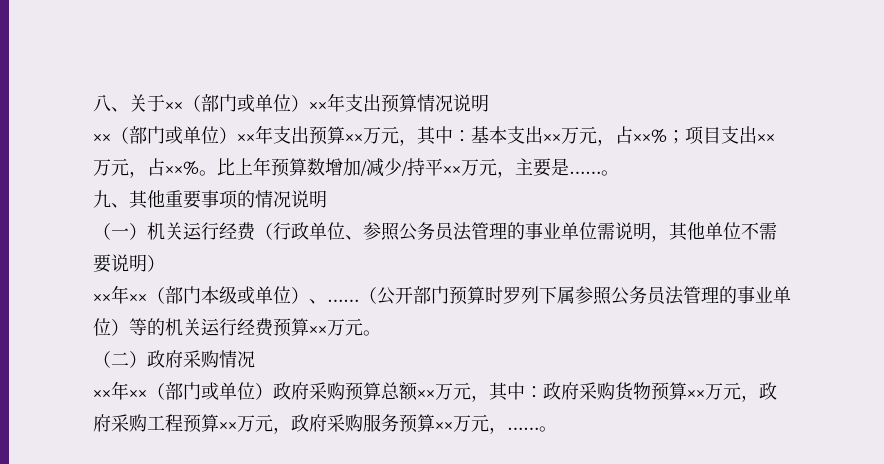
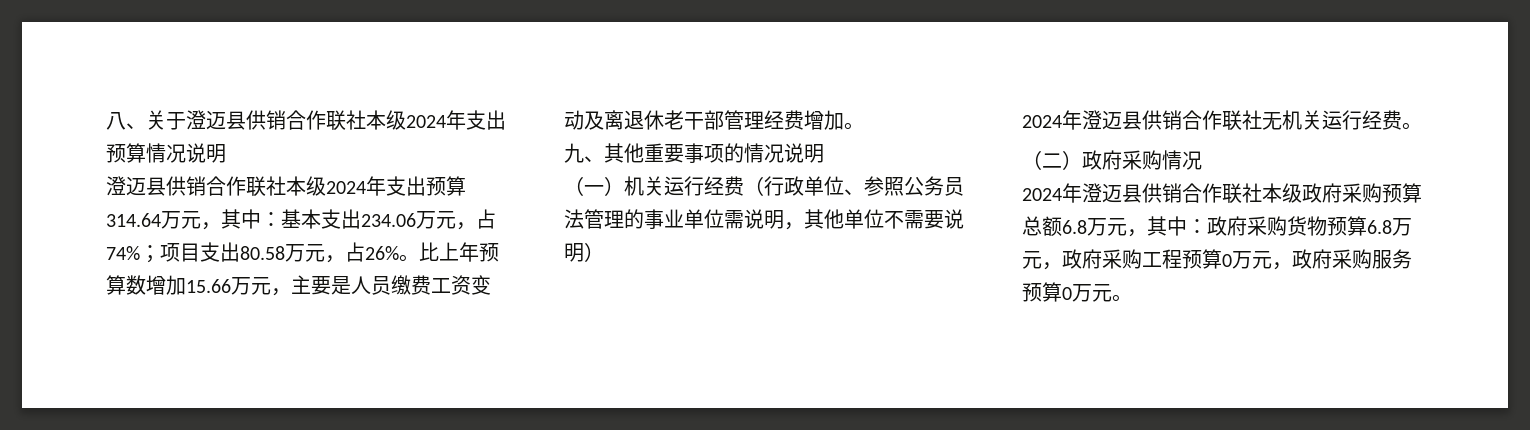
- 八、关于××（部门或单位）××年支出预算情况说明
+ 八、关于澄迈县供销合作联社本级2024年支出预算情况说明
- ××（部门或单位）××年支出预算××万元，其中：基本支出××万元，占××%；项目支出××万元，占××%。
+ 澄迈县供销合作联社本级2024年支出预算314.64万元，其中：基本支出234.06万元，占74%；项目支出80.58万元，占26%。
- 比上年预算数增加/减少/持平××万元，主要是……。
+ 比上年预算数增加15.66万元，主要是人员缴费工资变动及离退休老干部管理经费增加。
- ××年××（部门本级或单位）、……（公开部门预算时罗列下属参照公务员法管理的事业单位）等的机关运行经费预算××万元。
+ 2024年澄迈县供销合作联社无机关运行经费。
- ××年××（部门或单位）政府采购预算总额××万元，其中：政府采购货物预算××万元，政府采购工程预算××万元，政府采购服务预算××万元，……。
+ 2024年澄迈县供销合作联社本级政府采购预算总额6.8万元，其中：政府采购货物预算6.8万元，政府采购工程预算0万元，政府采购服务预算0万元。

